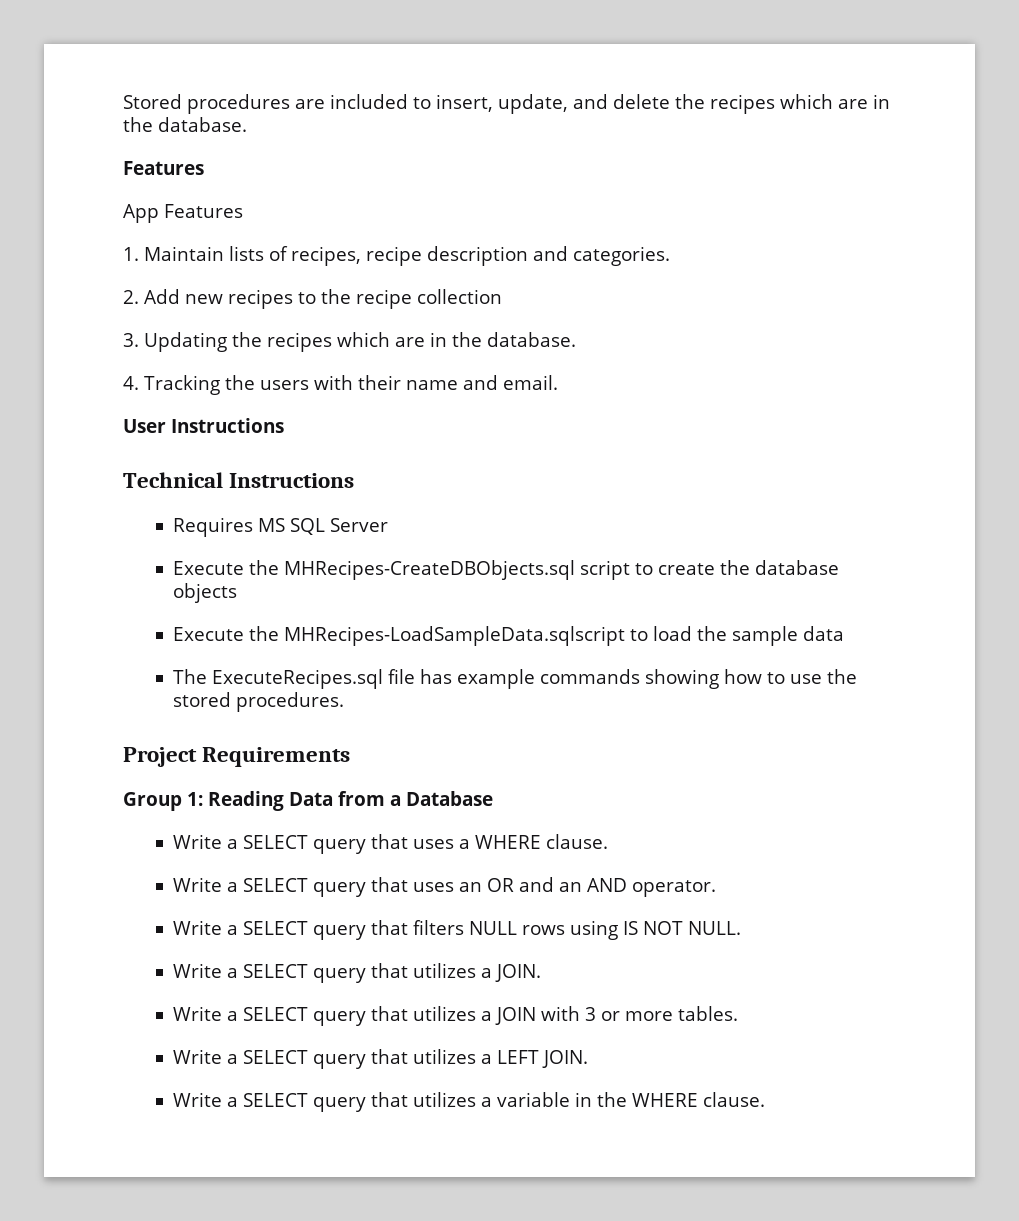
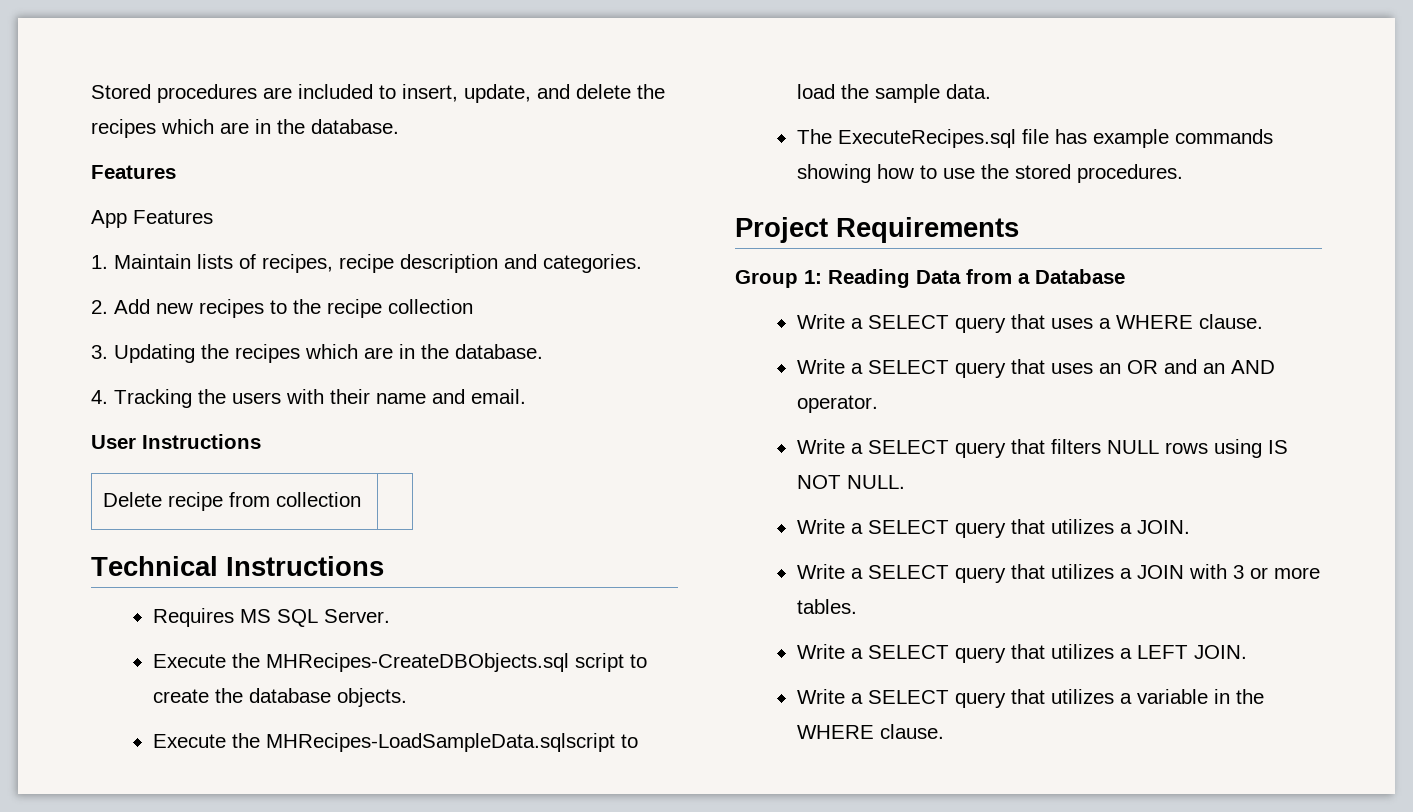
+ Delete recipe from collection |
- Requires MS SQL Server
+ Requires MS SQL Server.
- Execute the MHRecipes-CreateDBObjects.sql script to create the database objects
+ Execute the MHRecipes-CreateDBObjects.sql script to create the database objects.
- Execute the MHRecipes-LoadSampleData.sqlscript to load the sample data
+ Execute the MHRecipes-LoadSampleData.sqlscript to load the sample data.

